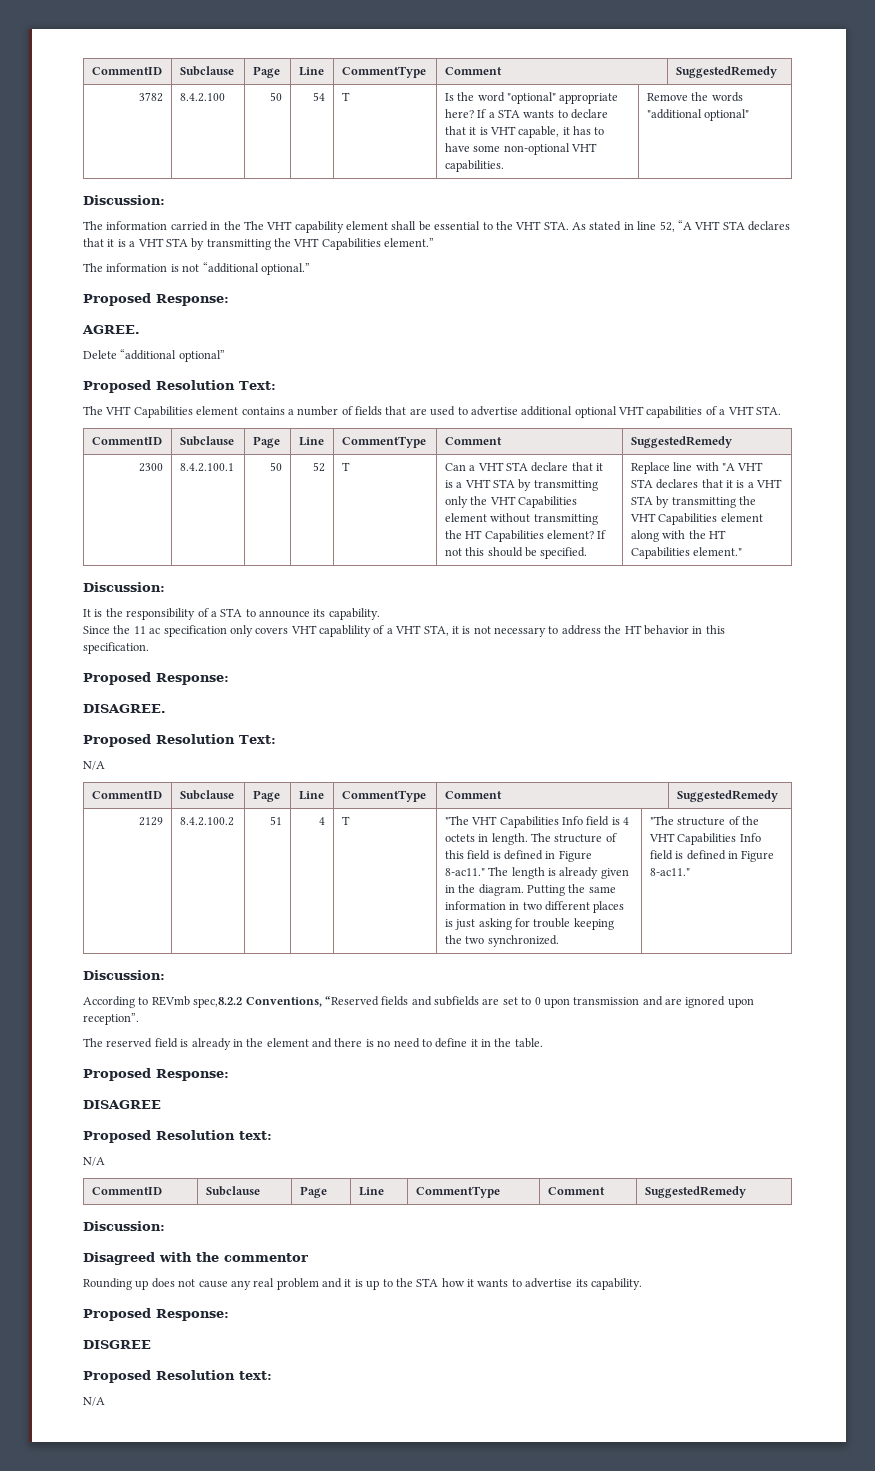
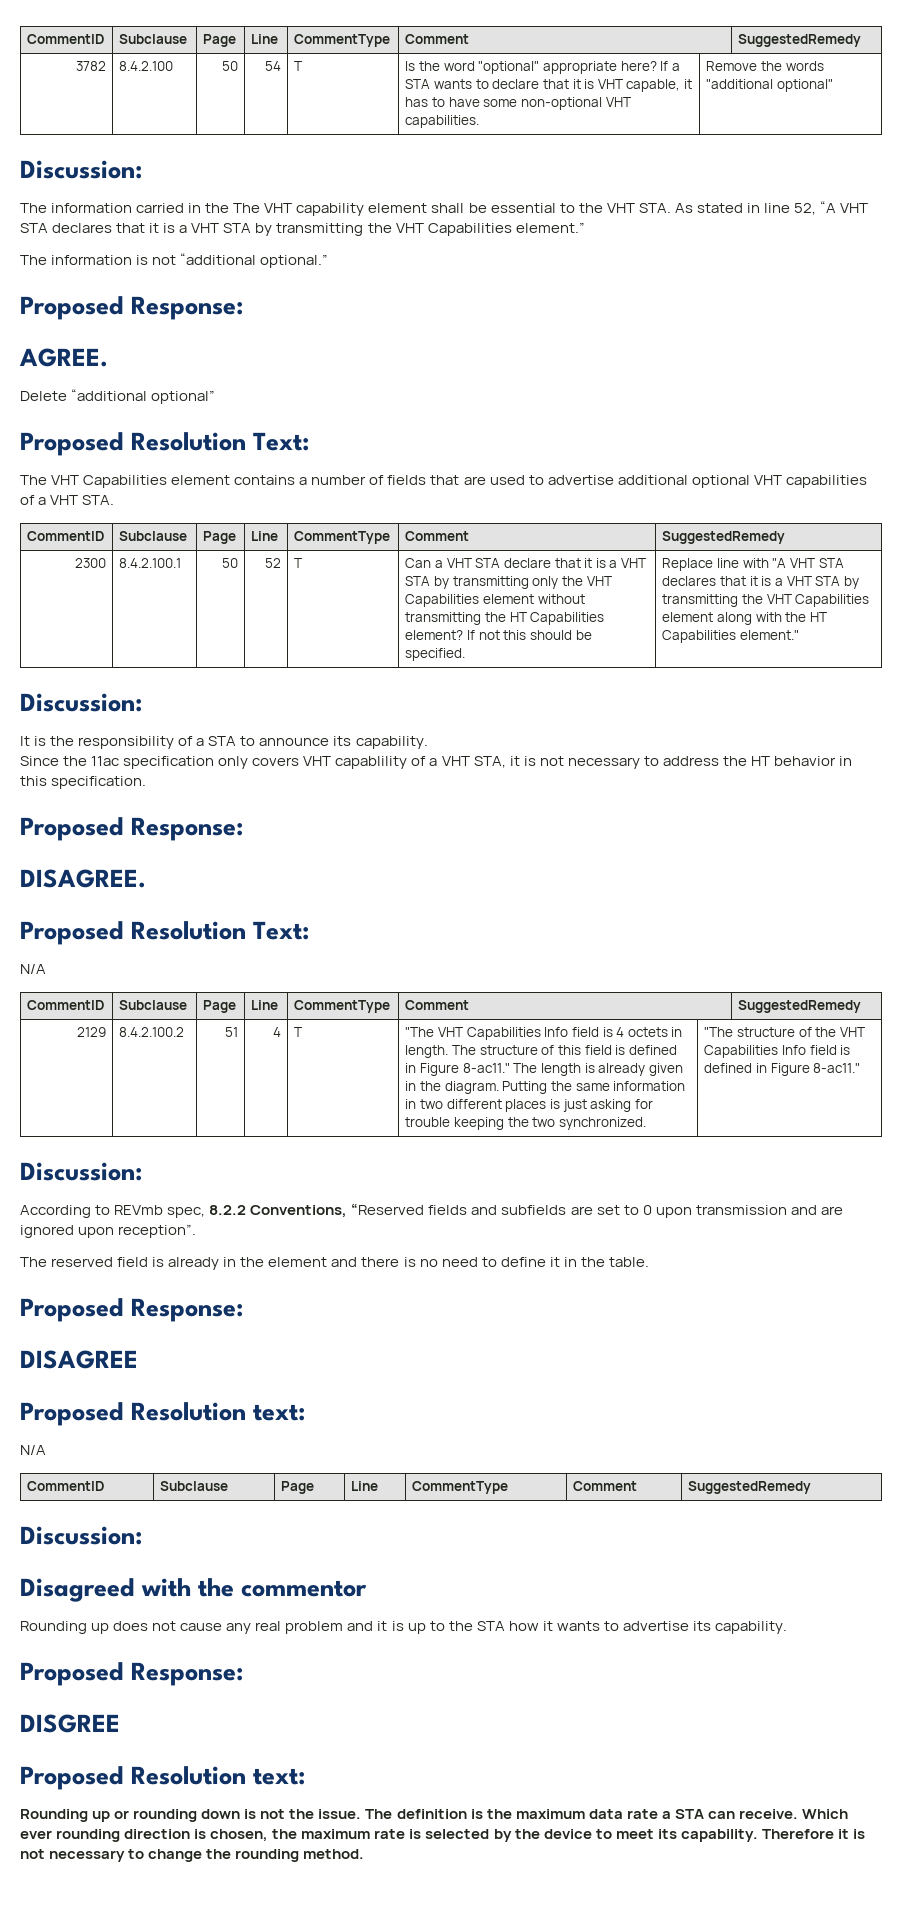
- Since the 11 ac specification only covers VHT capablility of a VHT STA, it is not necessary to address the HT behavior in this specification.
+ Since the 11ac specification only covers VHT capablility of a VHT STA, it is not necessary to address the HT behavior in this specification.
- According to REVmb spec,8.2.2 Conventions, “Reserved fields and subfields are set to 0 upon transmission and are ignored upon reception”.
+ According to REVmb spec, 8.2.2 Conventions, “Reserved fields and subfields are set to 0 upon transmission and are ignored upon reception”.
  DISGREE
  Proposed Resolution text:
- N/A
+ Rounding up or rounding down is not the issue. The definition is the maximum data rate a STA can receive. Which ever rounding direction is chosen, the maximum rate is selected by the device to meet its capability. Therefore it is not necessary to change the rounding method.

